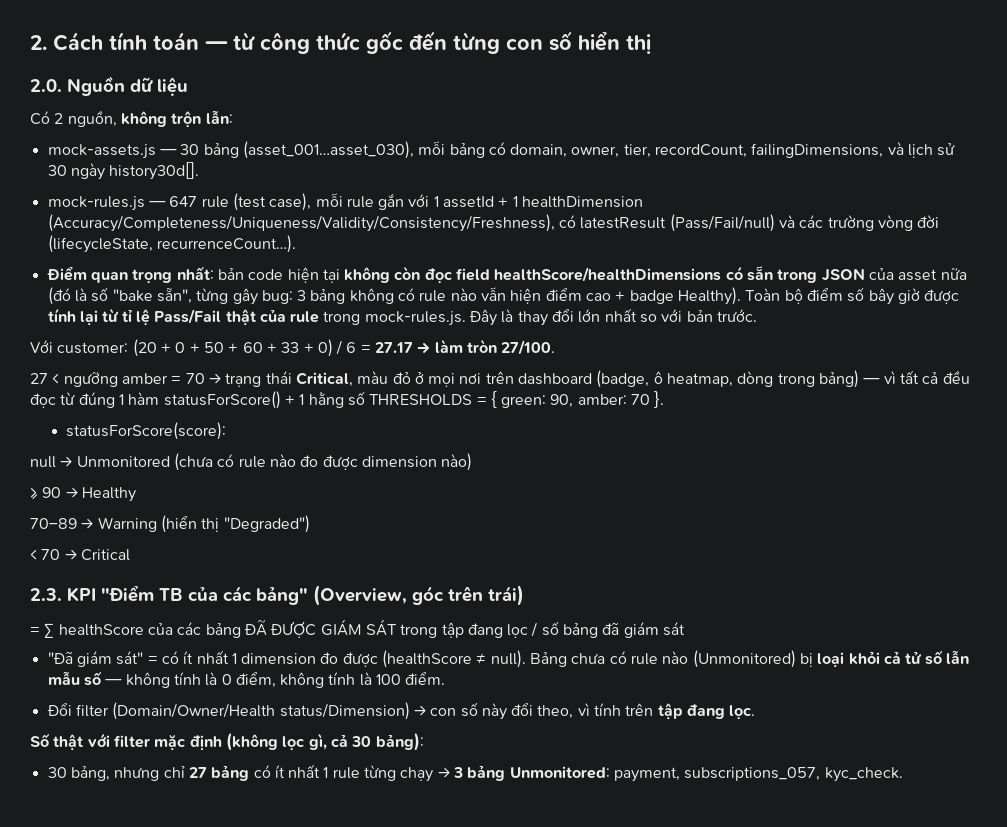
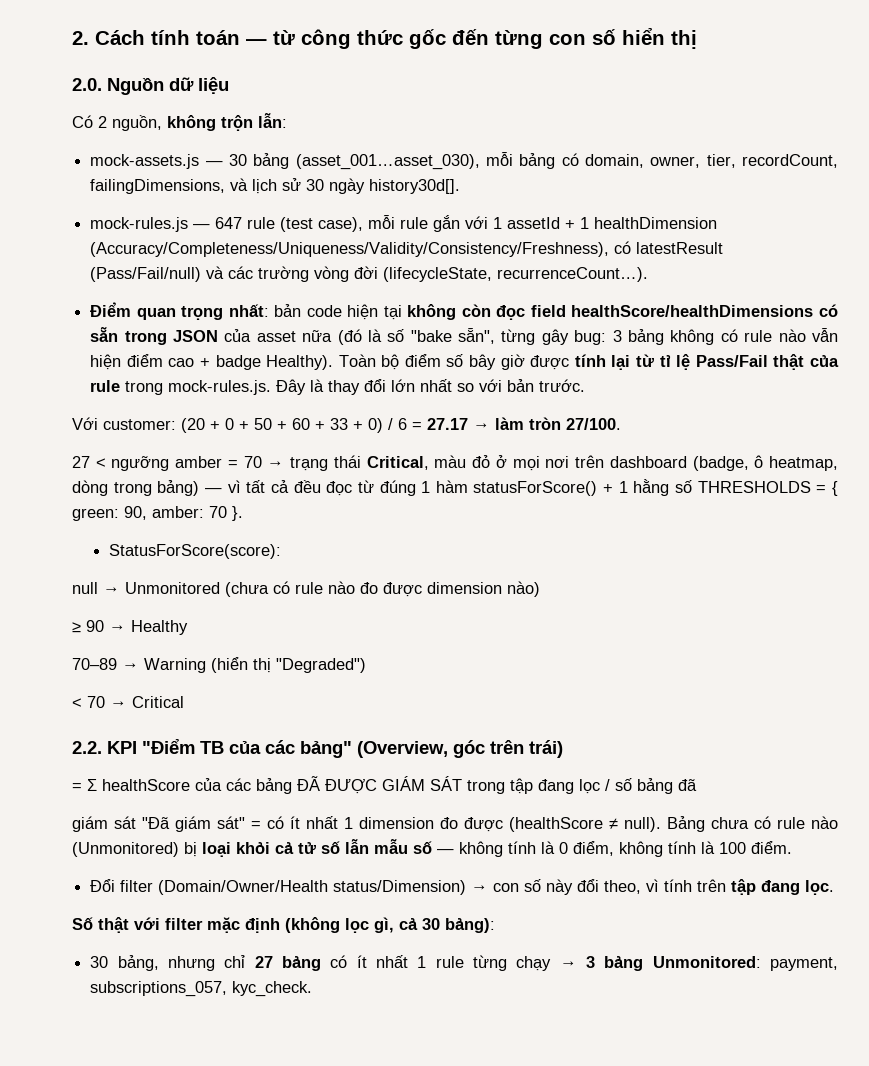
- statusForScore(score):
+ StatusForScore(score):
- 2.3. KPI "Điểm TB của các bảng" (Overview, góc trên trái)
+ 2.2. KPI "Điểm TB của các bảng" (Overview, góc trên trái)
- = Σ healthScore của các bảng ĐÃ ĐƯỢC GIÁM SÁT trong tập đang lọc / số bảng đã giám sát
- "Đã giám sát" = có ít nhất 1 dimension đo được (healthScore ≠ null).
+ = Σ healthScore của các bảng ĐÃ ĐƯỢC GIÁM SÁT trong tập đang lọc / số bảng đã
+ giám sát "Đã giám sát" = có ít nhất 1 dimension đo được (healthScore ≠ null).

